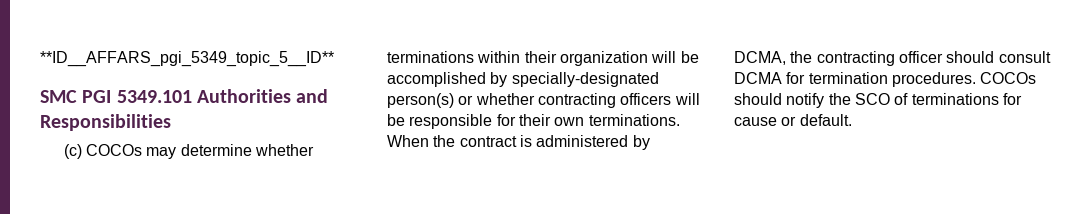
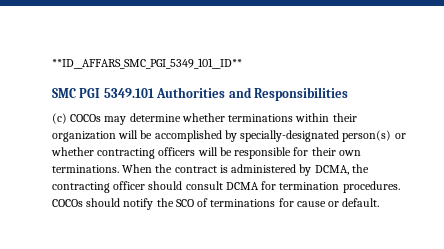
- **ID__AFFARS_pgi_5349_topic_5__ID**
+ **ID__AFFARS_SMC_PGI_5349_101__ID**

